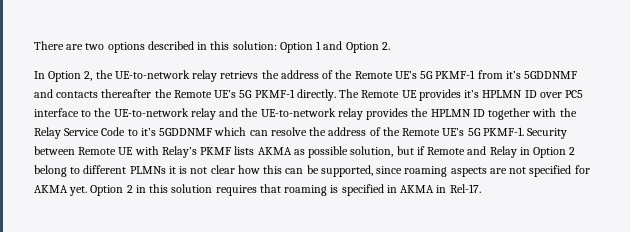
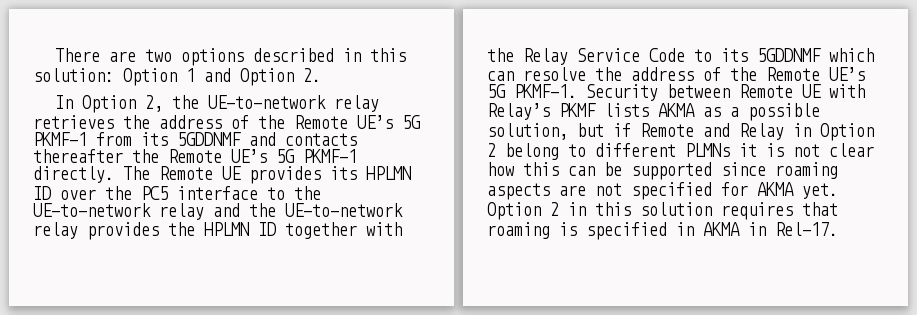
- In Option 2, the UE-to-network relay retrievs the address of the Remote UE’s 5G PKMF-1 from it’s 5GDDNMF and contacts thereafter the Remote UE’s 5G PKMF-1 directly.
+ In Option 2, the UE-to-network relay retrieves the address of the Remote UE’s 5G PKMF-1 from its 5GDDNMF and contacts thereafter the Remote UE’s 5G PKMF-1 directly.
- The Remote UE provides it’s HPLMN ID over PC5 interface to the UE-to-network relay and the UE-to-network relay provides the HPLMN ID together with the Relay Service Code to it’s 5GDDNMF which can resolve the address of the Remote UE’s 5G PKMF-1.
+ The Remote UE provides its HPLMN ID over the PC5 interface to the UE-to-network relay and the UE-to-network relay provides the HPLMN ID together with the Relay Service Code to its 5GDDNMF which can resolve the address of the Remote UE’s 5G PKMF-1.
- Security between Remote UE with Relay’s PKMF lists AKMA as possible solution, but if Remote and Relay in Option 2 belong to different PLMNs it is not clear how this can be supported, since roaming aspects are not specified for AKMA yet.
+ Security between Remote UE with Relay’s PKMF lists AKMA as a possible solution, but if Remote and Relay in Option 2 belong to different PLMNs it is not clear how this can be supported since roaming aspects are not specified for AKMA yet.

